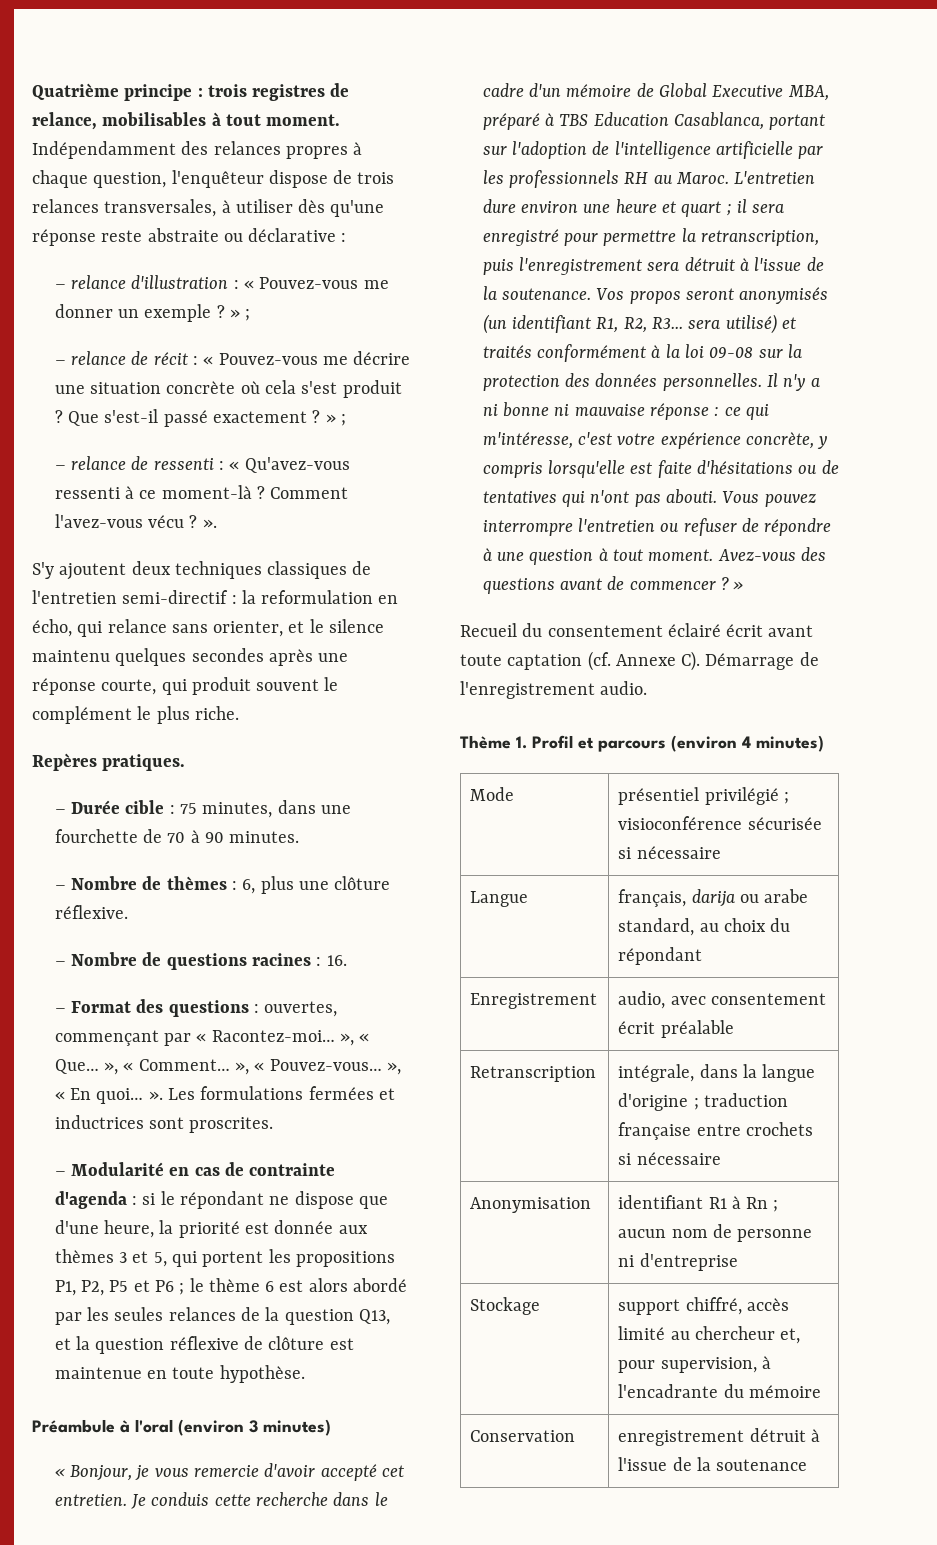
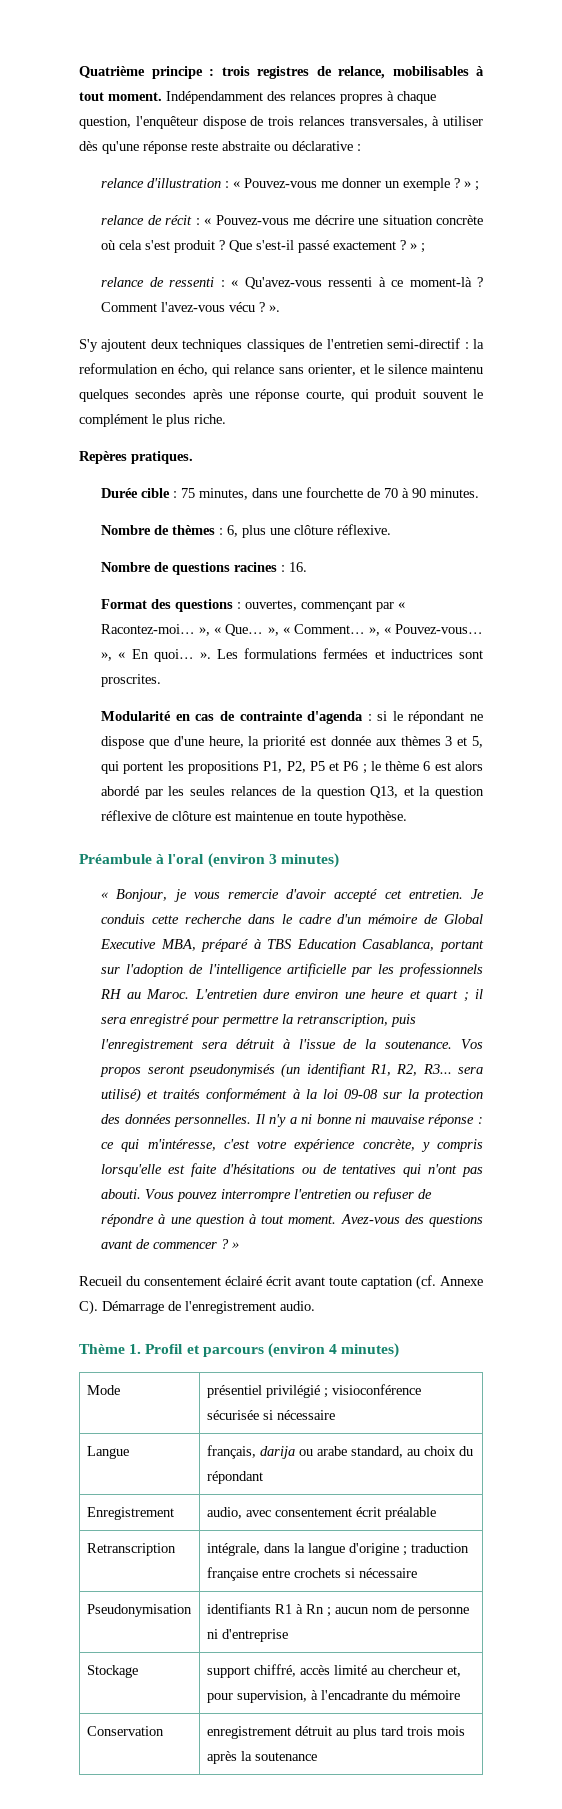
- – relance d'illustration : « Pouvez-vous me donner un exemple ? » ;
+ relance d'illustration : « Pouvez-vous me donner un exemple ? » ;
- – relance de récit : « Pouvez-vous me décrire une situation concrète où cela s'est produit ?
+ relance de récit : « Pouvez-vous me décrire une situation concrète où cela s'est produit ?
- – relance de ressenti : « Qu'avez-vous ressenti à ce moment-là ?
+ relance de ressenti : « Qu'avez-vous ressenti à ce moment-là ?
- – Durée cible : 75 minutes, dans une fourchette de 70 à 90 minutes.
+ Durée cible : 75 minutes, dans une fourchette de 70 à 90 minutes.
- – Nombre de thèmes : 6, plus une clôture réflexive.
+ Nombre de thèmes : 6, plus une clôture réflexive.
- – Nombre de questions racines : 16.
+ Nombre de questions racines : 16.
- – Format des questions : ouvertes, commençant par « Racontez-moi… », « Que… », « Comment… », « Pouvez-vous… », « En quoi… ».
+ Format des questions : ouvertes, commençant par « Racontez-moi… », « Que… », « Comment… », « Pouvez-vous… », « En quoi… ».
- – Modularité en cas de contrainte d'agenda : si le répondant ne dispose que d'une heure, la priorité est donnée aux thèmes 3 et 5, qui portent les propositions P1, P2, P5 et P6 ; le thème 6 est alors abordé par les seules relances de la question Q13, et la question réflexive de clôture est maintenue en toute hypothèse.
+ Modularité en cas de contrainte d'agenda : si le répondant ne dispose que d'une heure, la priorité est donnée aux thèmes 3 et 5, qui portent les propositions P1, P2, P5 et P6 ; le thème 6 est alors abordé par les seules relances de la question Q13, et la question réflexive de clôture est maintenue en toute hypothèse.
- Vos propos seront anonymisés (un identifiant R1, R2, R3... sera utilisé) et traités conformément à la loi 09-08 sur la protection des données personnelles.
+ Vos propos seront pseudonymisés (un identifiant R1, R2, R3... sera utilisé) et traités conformément à la loi 09-08 sur la protection des données personnelles.
- Anonymisation | identifiant R1 à Rn ; aucun nom de personne ni d'entreprise
+ Pseudonymisation | identifiants R1 à Rn ; aucun nom de personne ni d'entreprise
- Conservation | enregistrement détruit à l'issue de la soutenance
+ Conservation | enregistrement détruit au plus tard trois mois après la soutenance

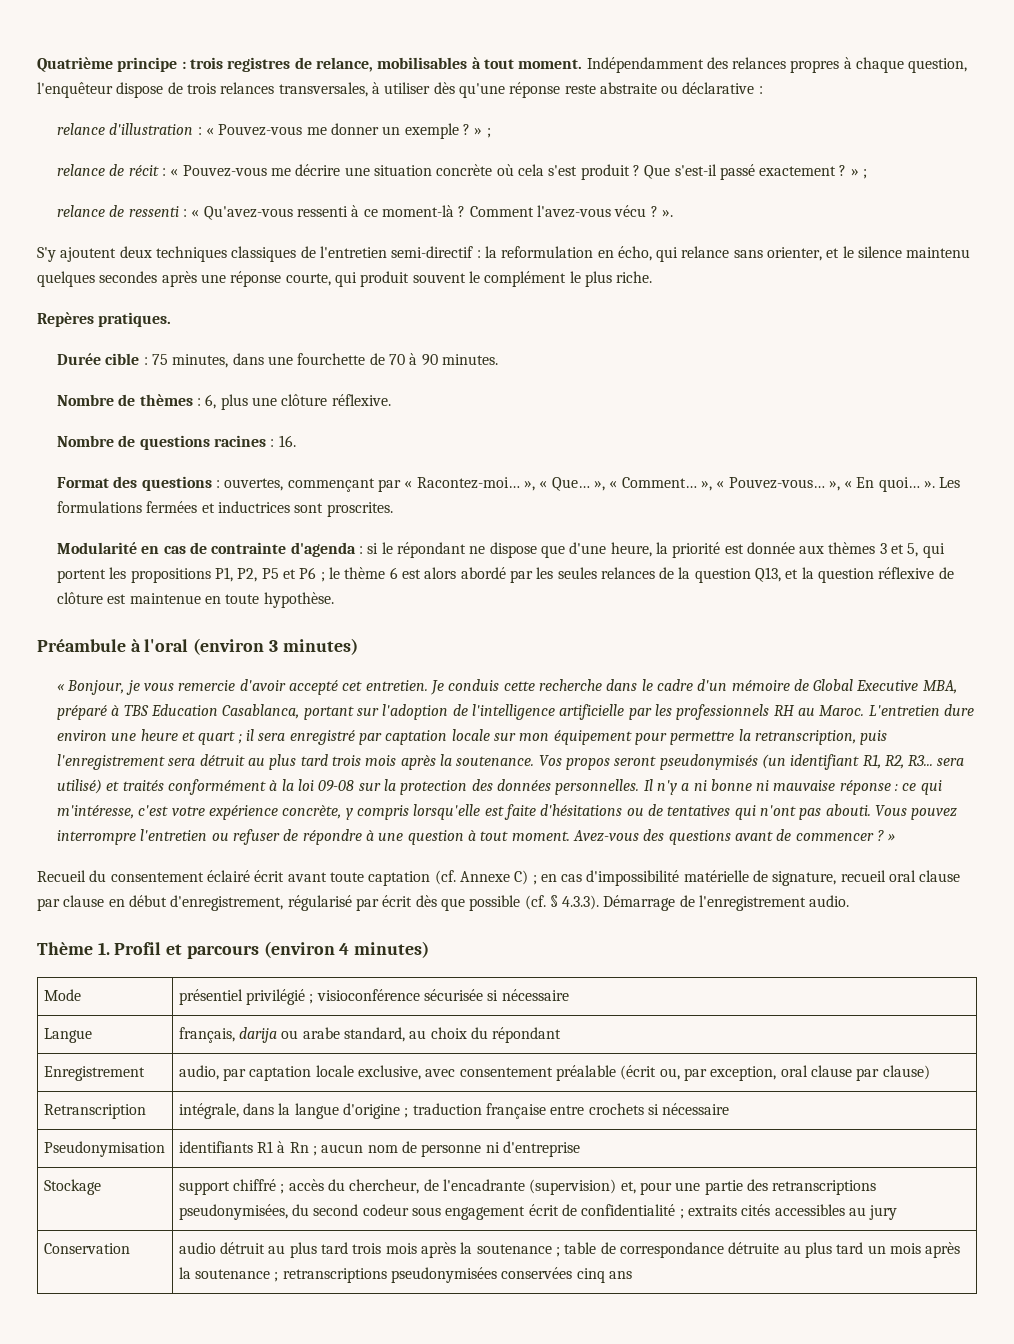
- L'entretien dure environ une heure et quart ; il sera enregistré pour permettre la retranscription, puis l'enregistrement sera détruit à l'issue de la soutenance.
+ L'entretien dure environ une heure et quart ; il sera enregistré par captation locale sur mon équipement pour permettre la retranscription, puis l'enregistrement sera détruit au plus tard trois mois après la soutenance.
- Recueil du consentement éclairé écrit avant toute captation (cf. Annexe C). Démarrage de l'enregistrement audio.
+ Recueil du consentement éclairé écrit avant toute captation (cf. Annexe C) ; en cas d'impossibilité matérielle de signature, recueil oral clause par clause en début d'enregistrement, régularisé par écrit dès que possible (cf. § 4.3.3). Démarrage de l'enregistrement audio.
- Enregistrement | audio, avec consentement écrit préalable
+ Enregistrement | audio, par captation locale exclusive, avec consentement préalable (écrit ou, par exception, oral clause par clause)
- Stockage | support chiffré, accès limité au chercheur et, pour supervision, à l'encadrante du mémoire
+ Stockage | support chiffré ; accès du chercheur, de l'encadrante (supervision) et, pour une partie des retranscriptions pseudonymisées, du second codeur sous engagement écrit de confidentialité ; extraits cités accessibles au jury
- Conservation | enregistrement détruit au plus tard trois mois après la soutenance
+ Conservation | audio détruit au plus tard trois mois après la soutenance ; table de correspondance détruite au plus tard un mois après la soutenance ; retranscriptions pseudonymisées conservées cinq ans

